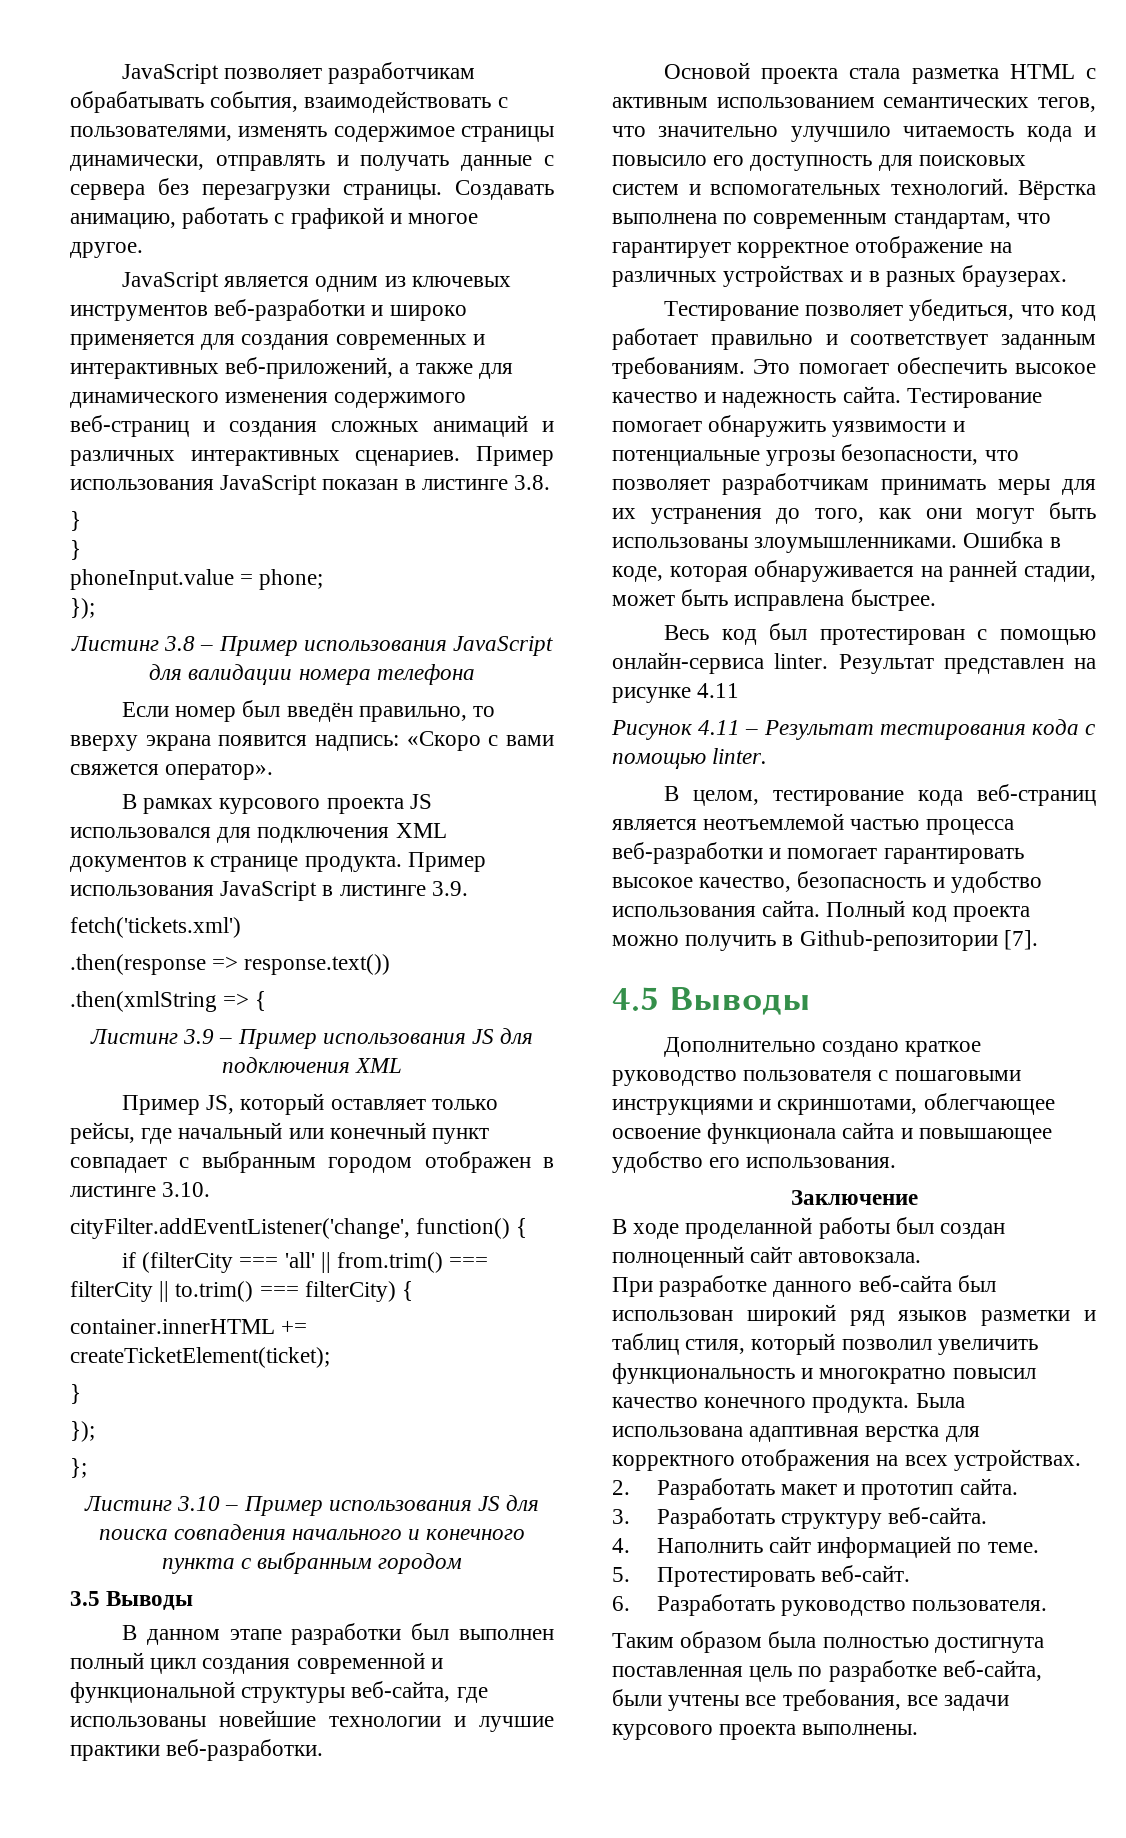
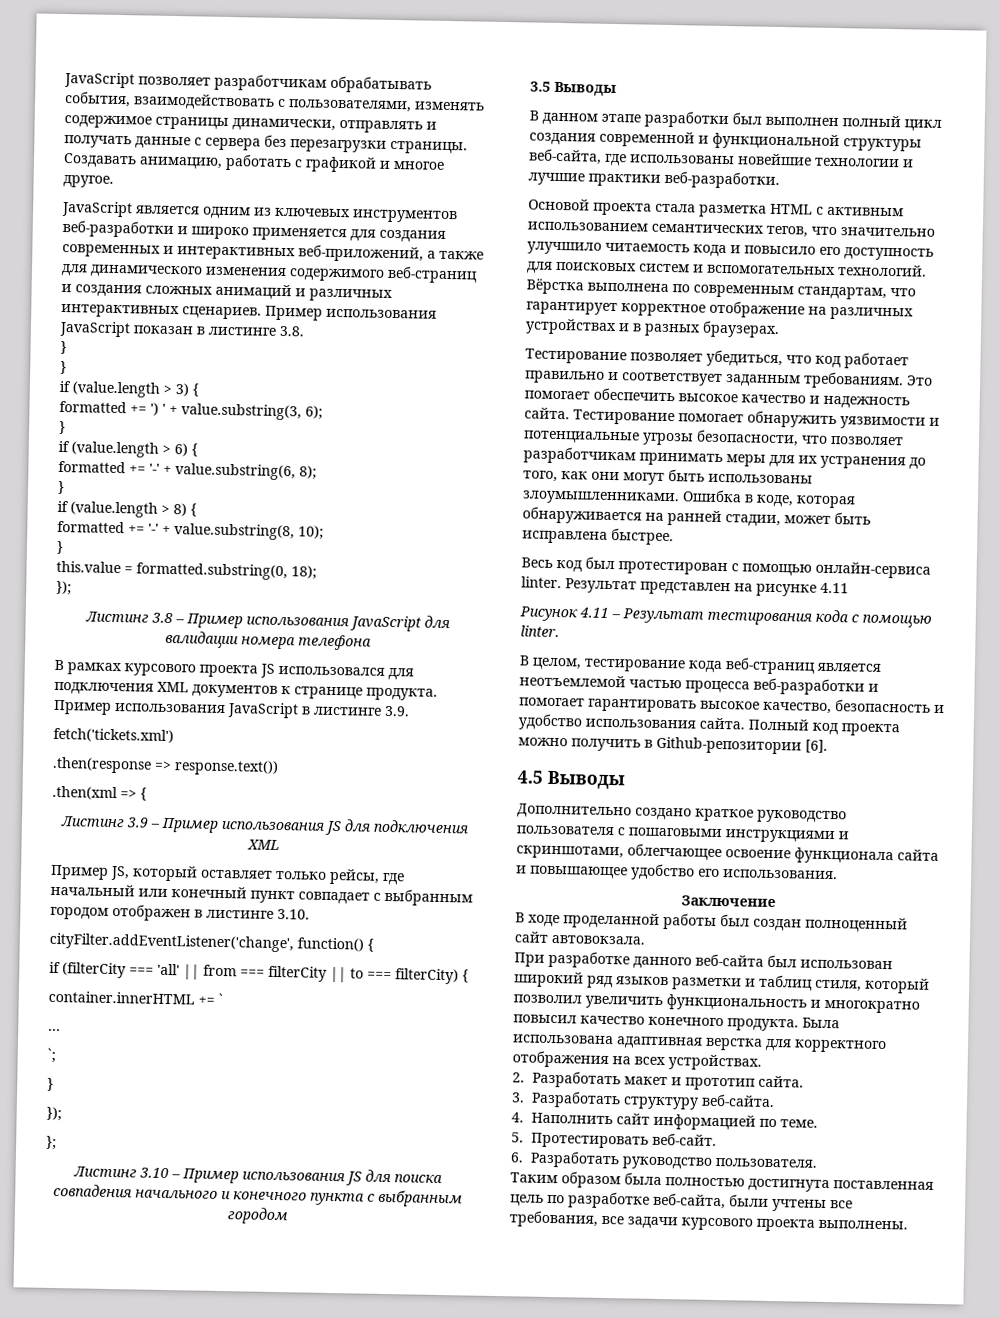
- phoneInput.value = phone;
+ if (value.length > 3) {
+ formatted += ') ' + value.substring(3, 6);
+ }
+ if (value.length > 6) {
+ formatted += '-' + value.substring(6, 8);
+ }
+ if (value.length > 8) {
+ formatted += '-' + value.substring(8, 10);
+ }
+ this.value = formatted.substring(0, 18);
- Если номер был введён правильно, то вверху экрана появится надпись: «Скоро с вами свяжется оператор».
- .then(xmlString => {
+ .then(xml => {
- if (filterCity === 'all' || from.trim() === filterCity || to.trim() === filterCity) {
+ if (filterCity === 'all' || from === filterCity || to === filterCity) {
- container.innerHTML += createTicketElement(ticket);
+ container.innerHTML += `
+ ...
+ `;
- Полный код проекта можно получить в Github-репозитории [7].
+ Полный код проекта можно получить в Github-репозитории [6].

